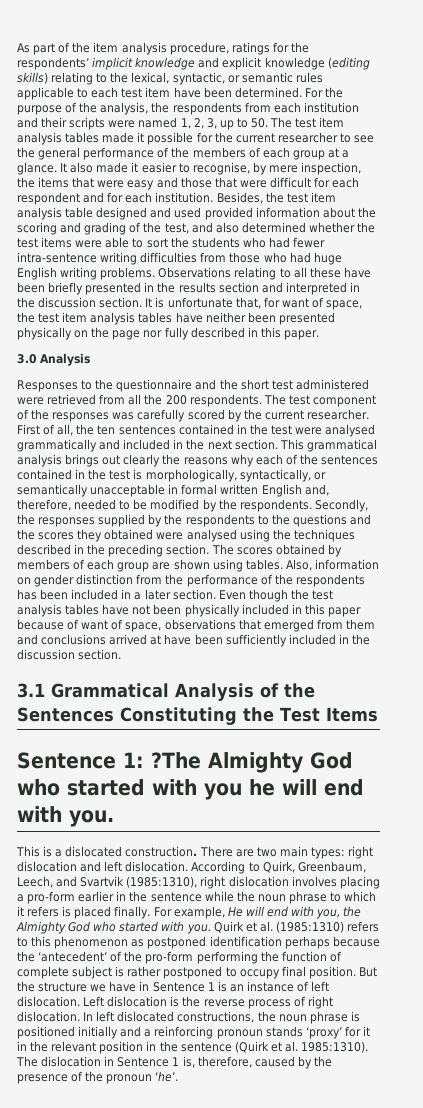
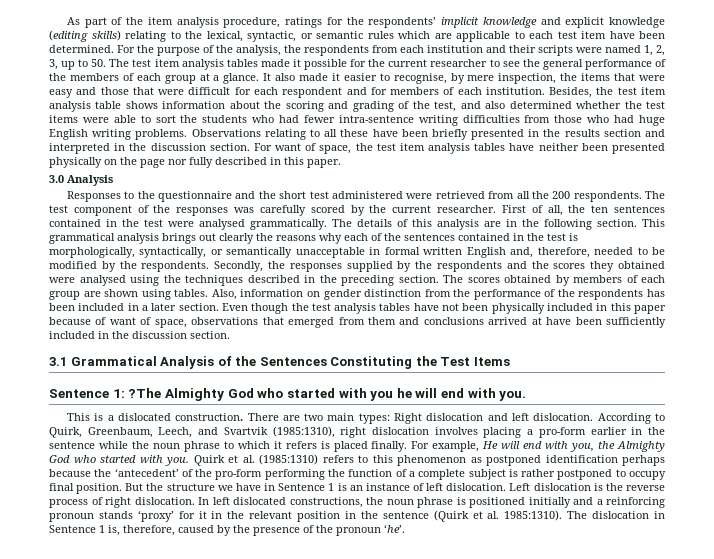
- As part of the item analysis procedure, ratings for the respondents’ implicit knowledge and explicit knowledge (editing skills) relating to the lexical, syntactic, or semantic rules applicable to each test item have been determined.
+ As part of the item analysis procedure, ratings for the respondents’ implicit knowledge and explicit knowledge (editing skills) relating to the lexical, syntactic, or semantic rules which are applicable to each test item have been determined.
- It also made it easier to recognise, by mere inspection, the items that were easy and those that were difficult for each respondent and for each institution.
+ It also made it easier to recognise, by mere inspection, the items that were easy and those that were difficult for each respondent and for members of each institution.
- Besides, the test item analysis table designed and used provided information about the scoring and grading of the test, and also determined whether the test items were able to sort the students who had fewer intra-sentence writing difficulties from those who had huge English writing problems.
+ Besides, the test item analysis table shows information about the scoring and grading of the test, and also determined whether the test items were able to sort the students who had fewer intra-sentence writing difficulties from those who had huge English writing problems.
- It is unfortunate that, for want of space, the test item analysis tables have neither been presented physically on the page nor fully described in this paper.
+ For want of space, the test item analysis tables have neither been presented physically on the page nor fully described in this paper.
- First of all, the ten sentences contained in the test were analysed grammatically and included in the next section.
+ First of all, the ten sentences contained in the test were analysed grammatically. The details of this analysis are in the following section.
- Secondly, the responses supplied by the respondents to the questions and the scores they obtained were analysed using the techniques described in the preceding section.
+ Secondly, the responses supplied by the respondents and the scores they obtained were analysed using the techniques described in the preceding section.
- There are two main types: right dislocation and left dislocation.
+ There are two main types: Right dislocation and left dislocation.
- Quirk et al. (1985:1310) refers to this phenomenon as postponed identification perhaps because the ‘antecedent’ of the pro-form performing the function of complete subject is rather postponed to occupy final position.
+ Quirk et al. (1985:1310) refers to this phenomenon as postponed identification perhaps because the ‘antecedent’ of the pro-form performing the function of a complete subject is rather postponed to occupy final position.

